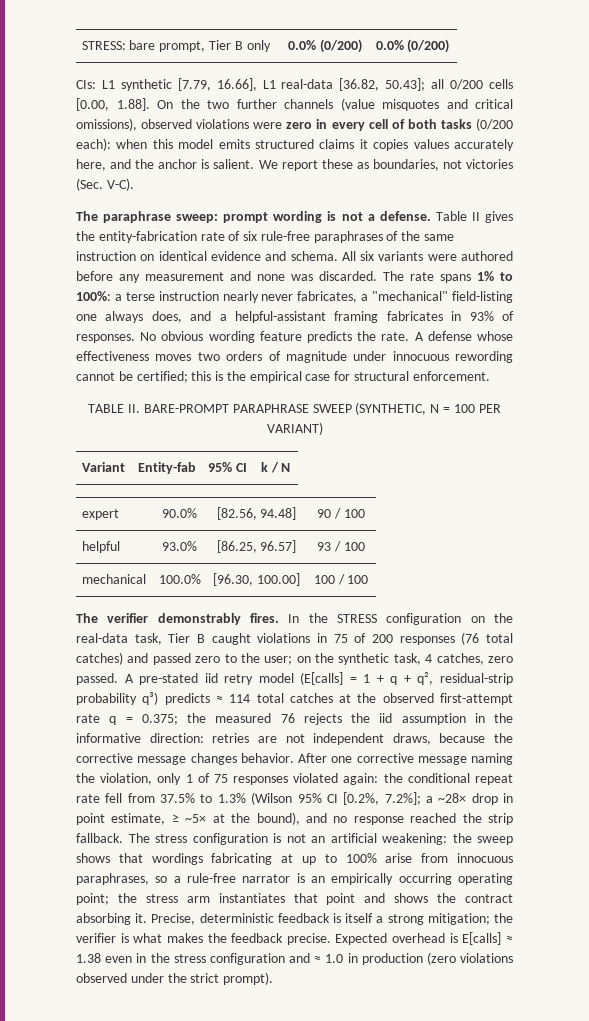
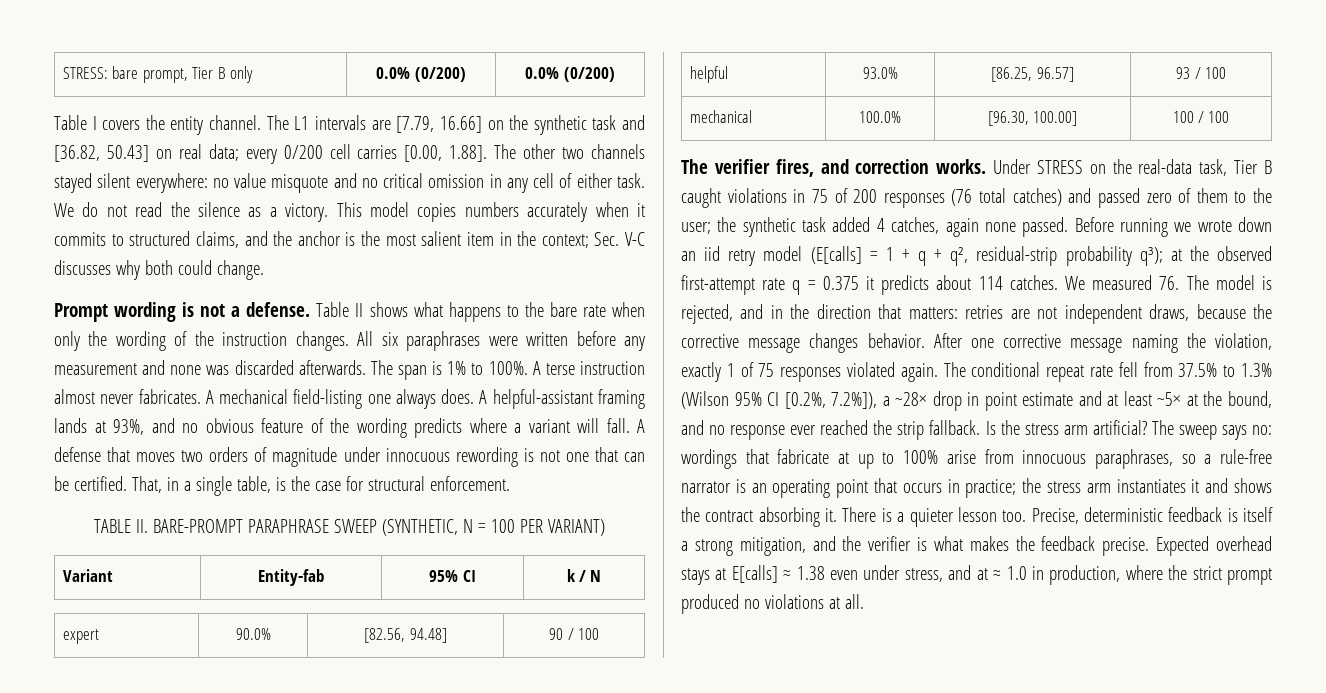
- CIs: L1 synthetic [7.79, 16.66], L1 real-data [36.82, 50.43]; all 0/200 cells [0.00, 1.88]. On the two further channels (value misquotes and critical omissions), observed violations were zero in every cell of both tasks (0/200 each): when this model emits structured claims it copies values accurately here, and the anchor is salient. We report these as boundaries, not victories (Sec. V-C).
- The paraphrase sweep: prompt wording is not a defense.
+ Table I covers the entity channel. The L1 intervals are [7.79, 16.66] on the synthetic task and [36.82, 50.43] on real data; every 0/200 cell carries [0.00, 1.88]. The other two channels stayed silent everywhere: no value misquote and no critical omission in any cell of either task. We do not read the silence as a victory. This model copies numbers accurately when it commits to structured claims, and the anchor is the most salient item in the context; Sec. V-C discusses why both could change.
+ Prompt wording is not a defense.
- Table II gives the entity-fabrication rate of six rule-free paraphrases of the same instruction on identical evidence and schema. All six variants were authored before any measurement and none was discarded. The rate spans 1% to 100%: a terse instruction nearly never fabricates, a "mechanical" field-listing one always does, and a helpful-assistant framing fabricates in 93% of responses. No obvious wording feature predicts the rate. A defense whose effectiveness moves two orders of magnitude under innocuous rewording cannot be certified; this is the empirical case for structural enforcement.
+ Table II shows what happens to the bare rate when only the wording of the instruction changes. All six paraphrases were written before any measurement and none was discarded afterwards. The span is 1% to 100%. A terse instruction almost never fabricates. A mechanical field-listing one always does. A helpful-assistant framing lands at 93%, and no obvious feature of the wording predicts where a variant will fall. A defense that moves two orders of magnitude under innocuous rewording is not one that can be certified. That, in a single table, is the case for structural enforcement.
- The verifier demonstrably fires. In the STRESS configuration on the real-data task, Tier B caught violations in 75 of 200 responses (76 total catches) and passed zero to the user; on the synthetic task, 4 catches, zero passed. A pre-stated iid retry model (E[calls] = 1 + q + q², residual-strip probability q³) predicts ≈ 114 total catches at the observed first-attempt rate q = 0.375; the measured 76 rejects the iid assumption in the informative direction: retries are not independent draws, because the corrective message changes behavior.
+ The verifier fires, and correction works. Under STRESS on the real-data task, Tier B caught violations in 75 of 200 responses (76 total catches) and passed zero of them to the user; the synthetic task added 4 catches, again none passed. Before running we wrote down an iid retry model (E[calls] = 1 + q + q², residual-strip probability q³); at the observed first-attempt rate q = 0.375 it predicts about 114 catches. We measured 76. The model is rejected, and in the direction that matters: retries are not independent draws, because the corrective message changes behavior.
- After one corrective message naming the violation, only 1 of 75 responses violated again: the conditional repeat rate fell from 37.5% to 1.3% (Wilson 95% CI [0.2%, 7.2%]; a ~28× drop in point estimate, ≥ ~5× at the bound), and no response reached the strip fallback.
+ After one corrective message naming the violation, exactly 1 of 75 responses violated again. The conditional repeat rate fell from 37.5% to 1.3% (Wilson 95% CI [0.2%, 7.2%]), a ~28× drop in point estimate and at least ~5× at the bound, and no response ever reached the strip fallback.
- The stress configuration is not an artificial weakening: the sweep shows that wordings fabricating at up to 100% arise from innocuous paraphrases, so a rule-free narrator is an empirically occurring operating point; the stress arm instantiates that point and shows the contract absorbing it.
+ Is the stress arm artificial? The sweep says no: wordings that fabricate at up to 100% arise from innocuous paraphrases, so a rule-free narrator is an operating point that occurs in practice; the stress arm instantiates it and shows the contract absorbing it.
+ There is a quieter lesson too.
- Precise, deterministic feedback is itself a strong mitigation; the verifier is what makes the feedback precise.
+ Precise, deterministic feedback is itself a strong mitigation, and the verifier is what makes the feedback precise.
- Expected overhead is E[calls] ≈ 1.38 even in the stress configuration and ≈ 1.0 in production (zero violations observed under the strict prompt).
+ Expected overhead stays at E[calls] ≈ 1.38 even under stress, and at ≈ 1.0 in production, where the strict prompt produced no violations at all.

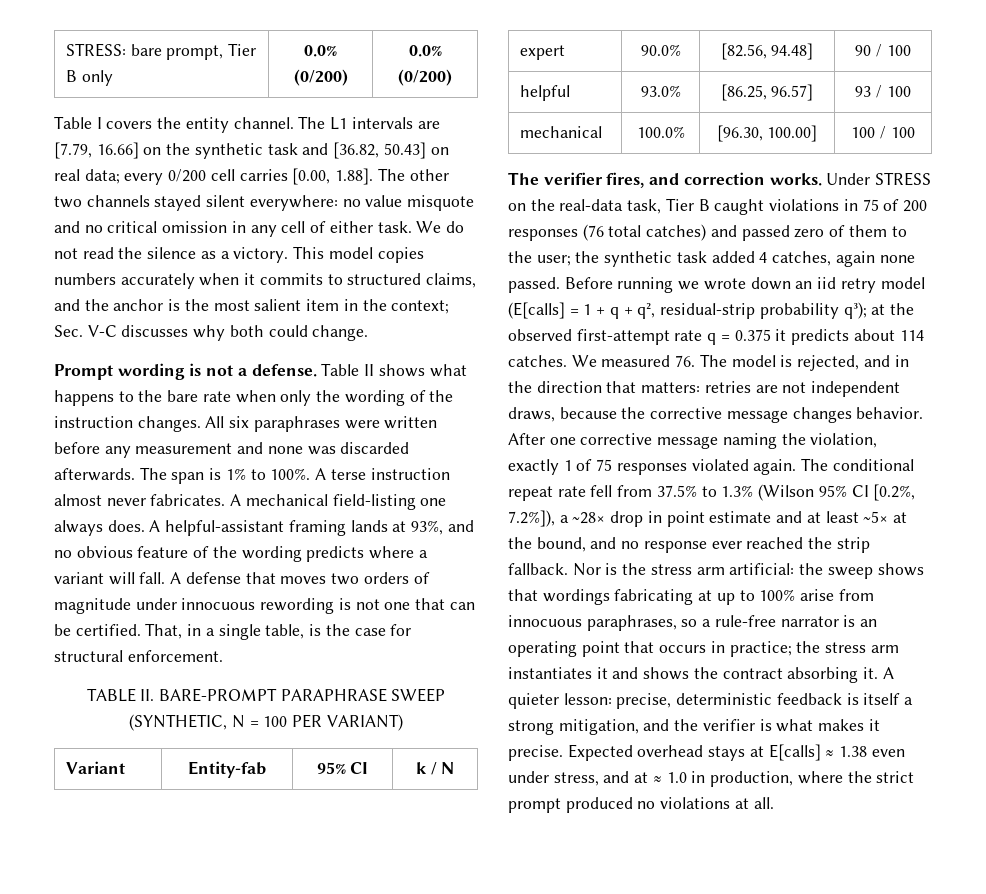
- Is the stress arm artificial? The sweep says no: wordings that fabricate at up to 100% arise from innocuous paraphrases, so a rule-free narrator is an operating point that occurs in practice; the stress arm instantiates it and shows the contract absorbing it.
+ Nor is the stress arm artificial: the sweep shows that wordings fabricating at up to 100% arise from innocuous paraphrases, so a rule-free narrator is an operating point that occurs in practice; the stress arm instantiates it and shows the contract absorbing it.
- There is a quieter lesson too. Precise, deterministic feedback is itself a strong mitigation, and the verifier is what makes the feedback precise.
+ A quieter lesson: precise, deterministic feedback is itself a strong mitigation, and the verifier is what makes it precise.

